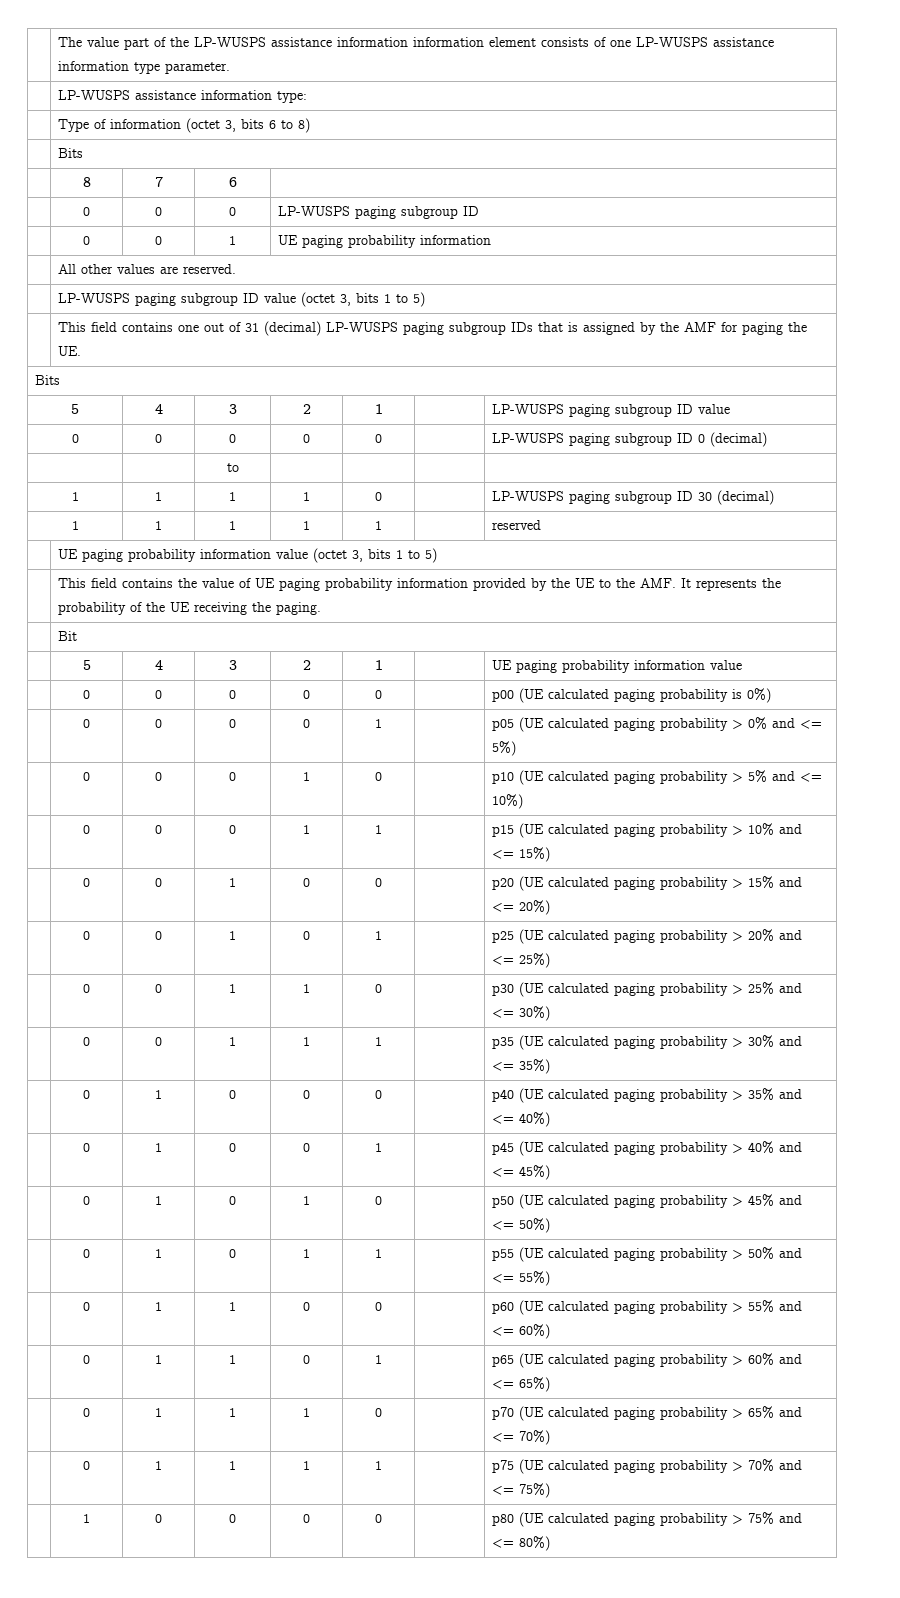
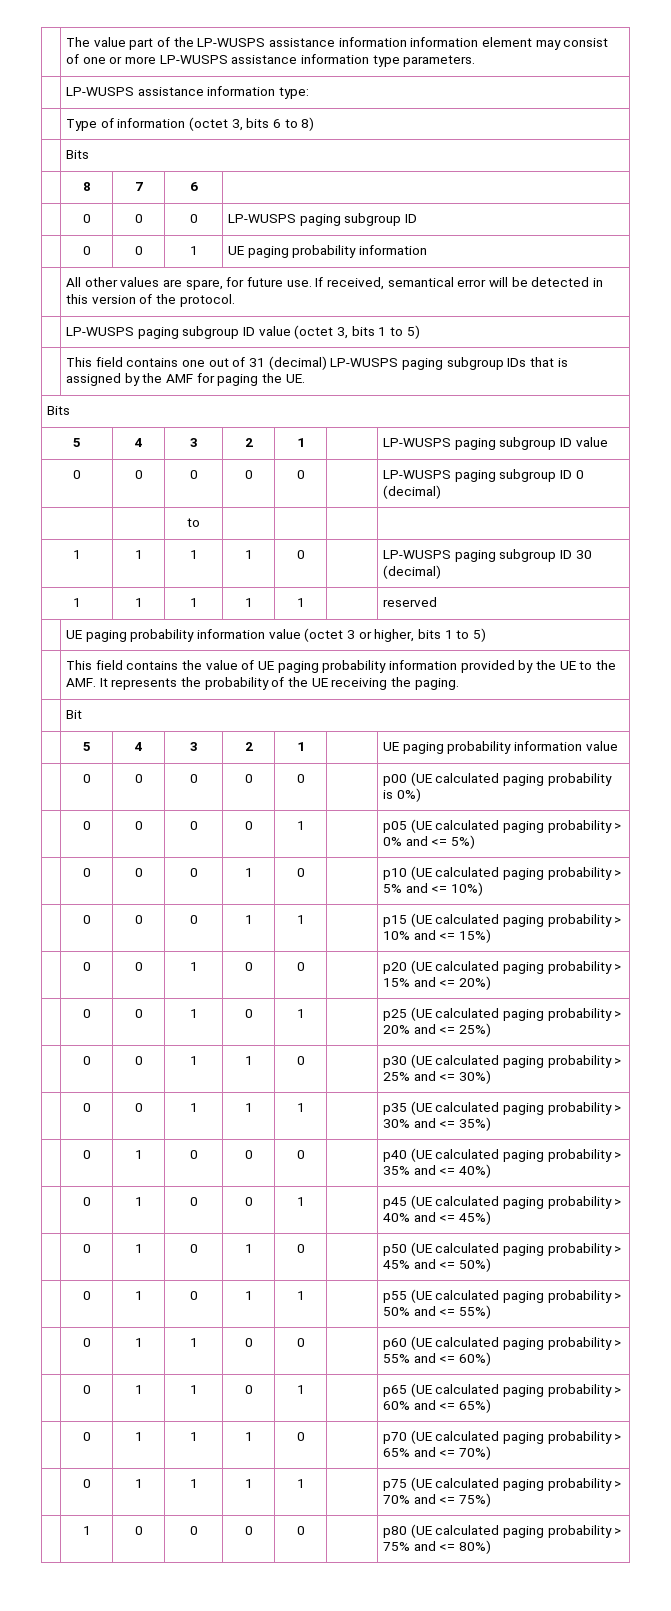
- | The value part of the LP-WUSPS assistance information information element consists of one LP-WUSPS assistance information type parameter.
+ | The value part of the LP-WUSPS assistance information information element may consist of one or more LP-WUSPS assistance information type parameters.
- | All other values are reserved.
+ | All other values are spare, for future use. If received, semantical error will be detected in this version of the protocol.
- | UE paging probability information value (octet 3, bits 1 to 5)
+ | UE paging probability information value (octet 3 or higher, bits 1 to 5)

